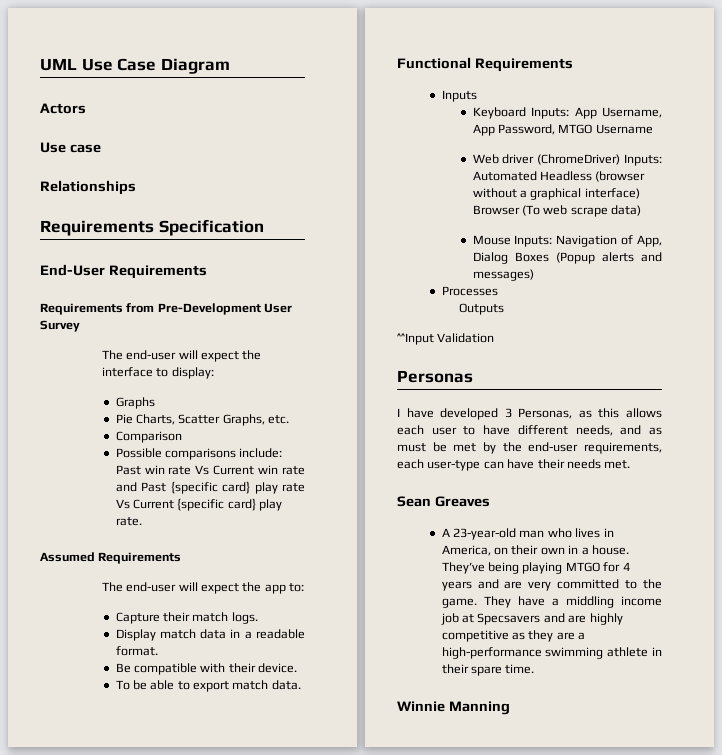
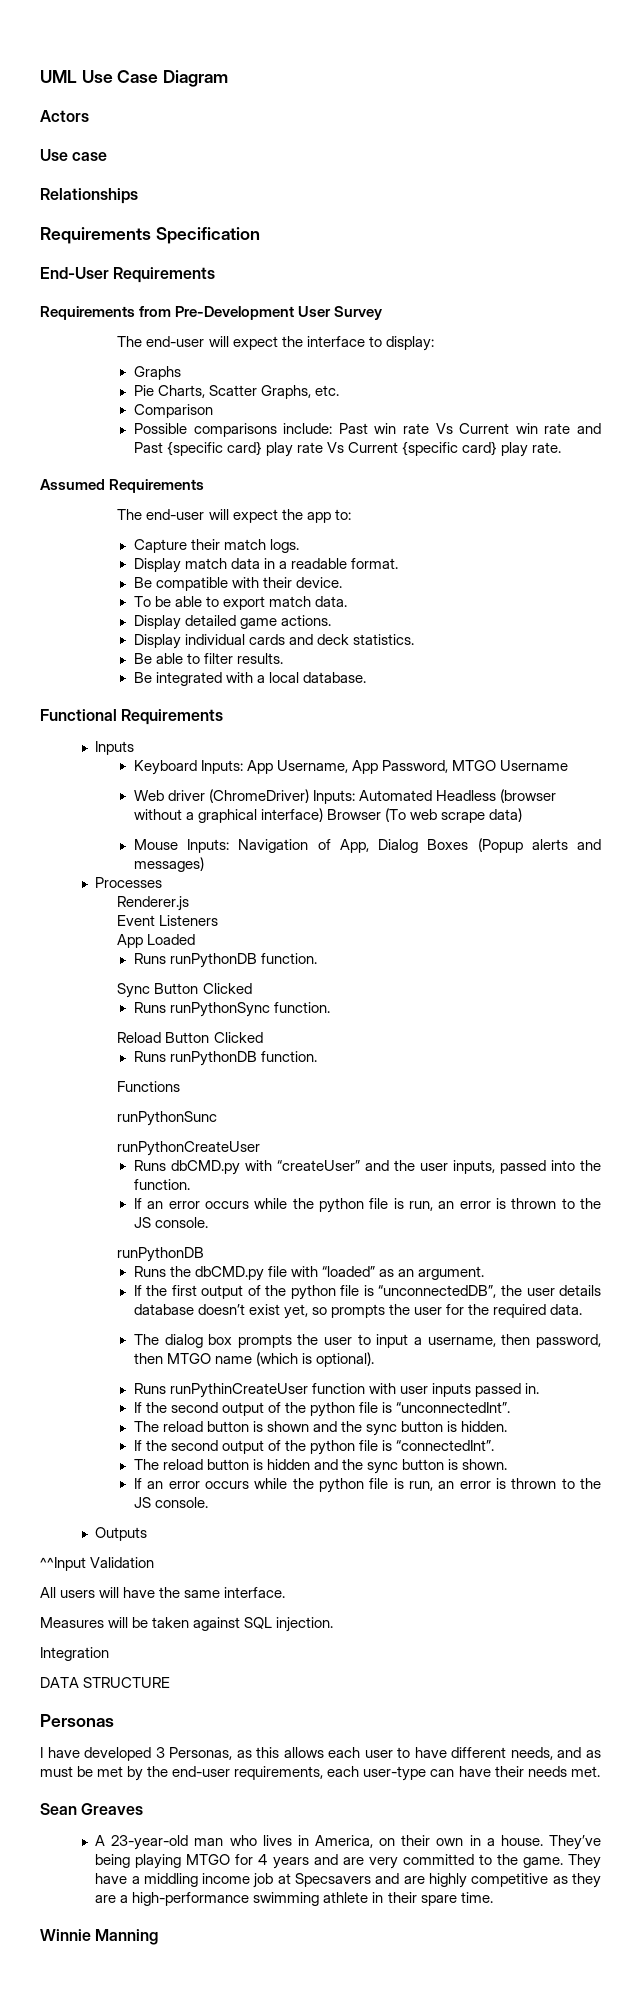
+ Display detailed game actions.
+ Display individual cards and deck statistics.
+ Be able to filter results.
+ Be integrated with a local database.
+ Renderer.js
+ Event Listeners
+ App Loaded
+ Runs runPythonDB function.
+ Sync Button Clicked
+ Runs runPythonSync function.
+ Reload Button Clicked
+ Runs runPythonDB function.
+ Functions
+ runPythonSunc
+ runPythonCreateUser
+ Runs dbCMD.py with “createUser” and the user inputs, passed into the function.
+ If an error occurs while the python file is run, an error is thrown to the JS console.
+ runPythonDB
+ Runs the dbCMD.py file with “loaded” as an argument.
+ If the first output of the python file is “unconnectedDB”, the user details database doesn’t exist yet, so prompts the user for the required data.
+ The dialog box prompts the user to input a username, then password, then MTGO name (which is optional).
+ Runs runPythinCreateUser function with user inputs passed in.
+ If the second output of the python file is “unconnectedInt”.
+ The reload button is shown and the sync button is hidden.
+ If the second output of the python file is “connectedInt”.
+ The reload button is hidden and the sync button is shown.
+ If an error occurs while the python file is run, an error is thrown to the JS console.
  Outputs
  ^^Input Validation
+ All users will have the same interface.
+ Measures will be taken against SQL injection.
+ Integration
+ DATA STRUCTURE

